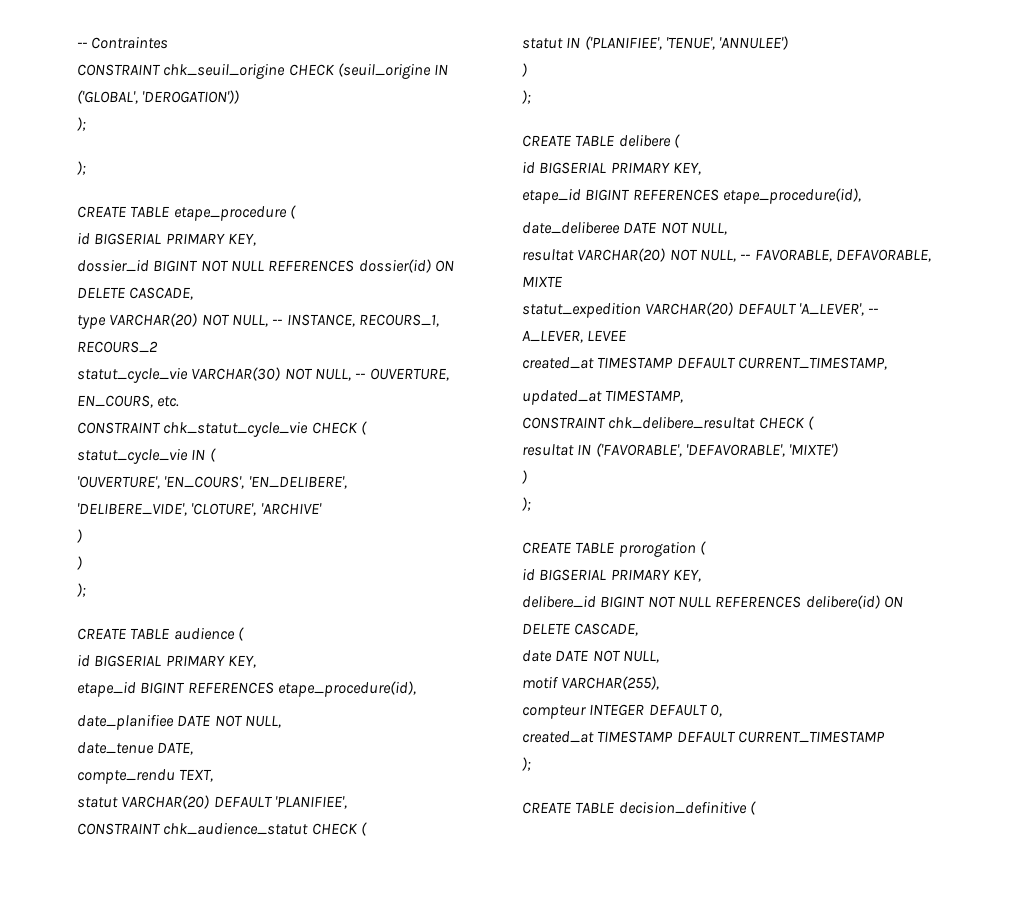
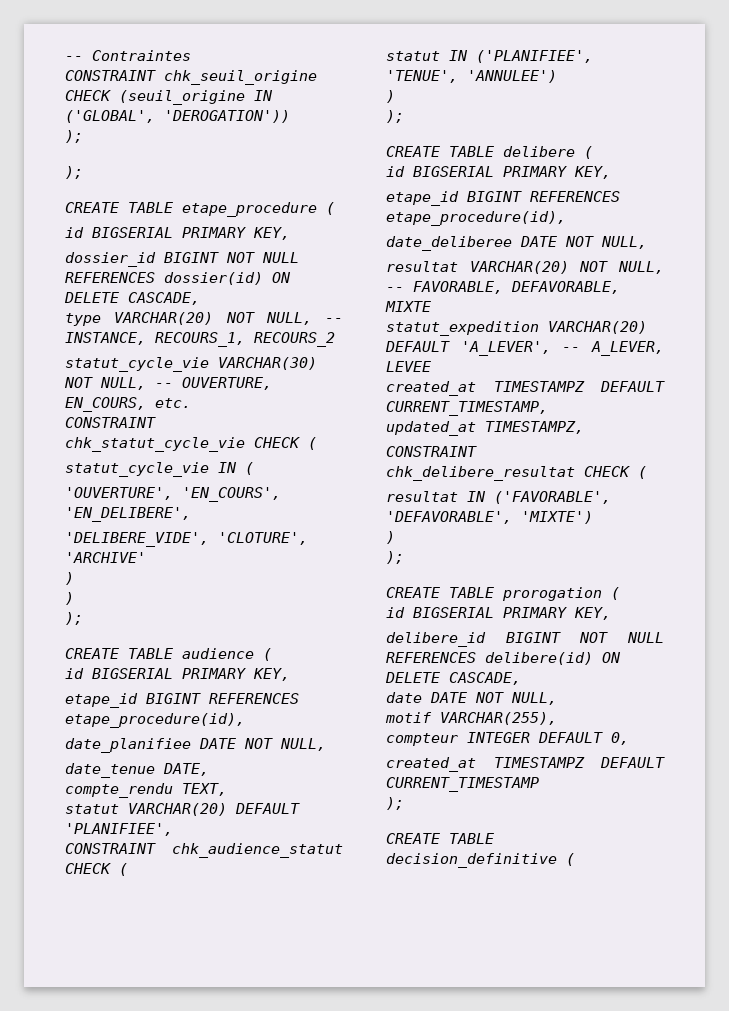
- created_at TIMESTAMP DEFAULT CURRENT_TIMESTAMP,
+ created_at TIMESTAMPZ DEFAULT CURRENT_TIMESTAMP,
- updated_at TIMESTAMP,
+ updated_at TIMESTAMPZ,
- created_at TIMESTAMP DEFAULT CURRENT_TIMESTAMP
+ created_at TIMESTAMPZ DEFAULT CURRENT_TIMESTAMP

